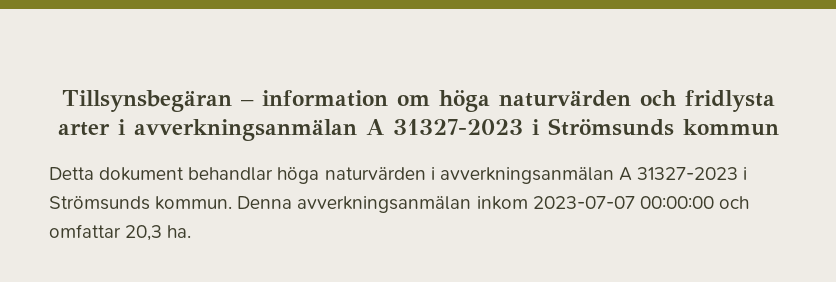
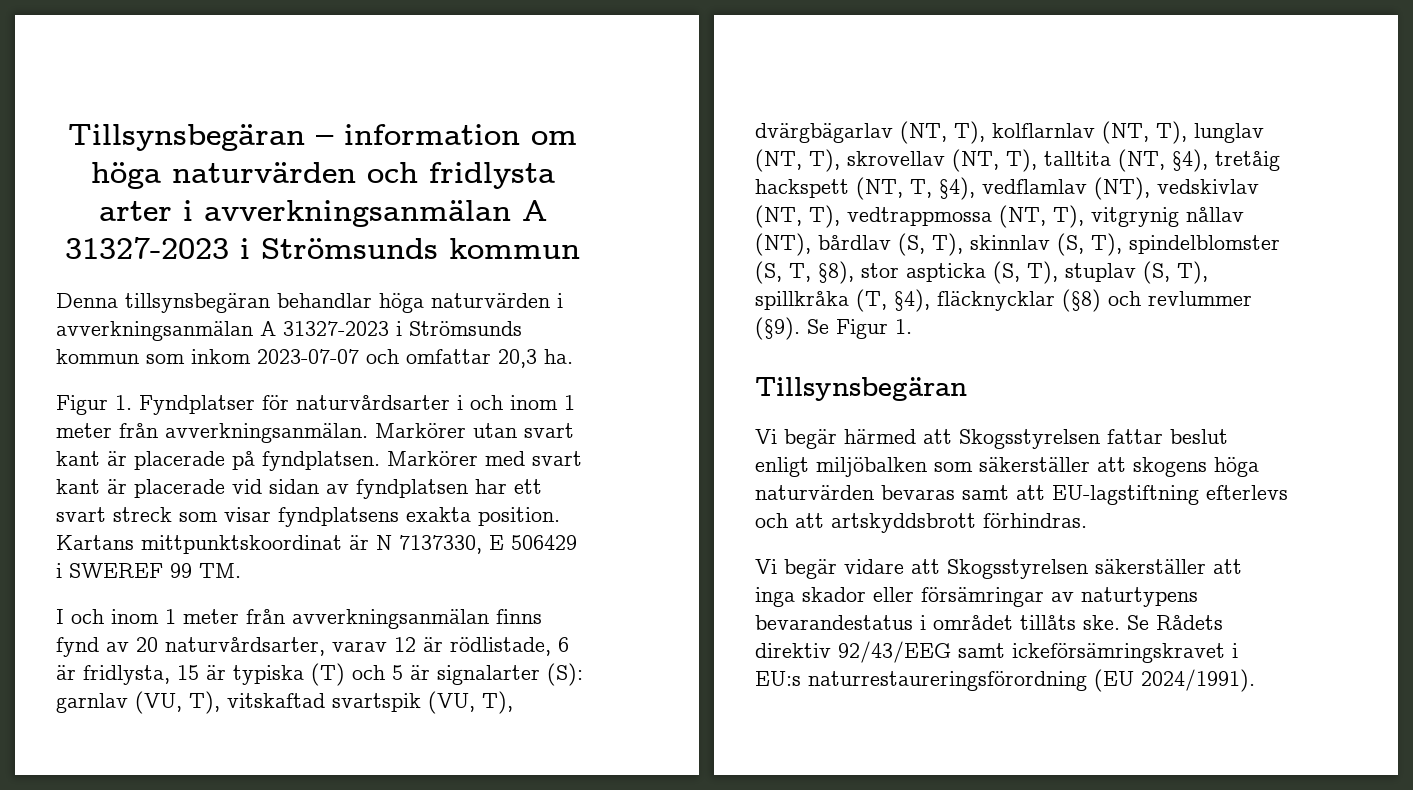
- Detta dokument behandlar höga naturvärden i avverkningsanmälan A 31327-2023 i Strömsunds kommun. Denna avverkningsanmälan inkom 2023-07-07 00:00:00 och omfattar 20,3 ha.
+ Denna tillsynsbegäran behandlar höga naturvärden i avverkningsanmälan A 31327-2023 i Strömsunds kommun som inkom 2023-07-07 och omfattar 20,3 ha.
+ Figur 1. Fyndplatser för naturvårdsarter i och inom 1 meter från avverkningsanmälan. Markörer utan svart kant är placerade på fyndplatsen. Markörer med svart kant är placerade vid sidan av fyndplatsen har ett svart streck som visar fyndplatsens exakta position. Kartans mittpunktskoordinat är N 7137330, E 506429 i SWEREF 99 TM.
+ I och inom 1 meter från avverkningsanmälan finns fynd av 20 naturvårdsarter, varav 12 är rödlistade, 6 är fridlysta, 15 är typiska (T) och 5 är signalarter (S): garnlav (VU, T), vitskaftad svartspik (VU, T), dvärgbägarlav (NT, T), kolflarnlav (NT, T), lunglav (NT, T), skrovellav (NT, T), talltita (NT, §4), tretåig hackspett (NT, T, §4), vedflamlav (NT), vedskivlav (NT, T), vedtrappmossa (NT, T), vitgrynig nållav (NT), bårdlav (S, T), skinnlav (S, T), spindelblomster (S, T, §8), stor aspticka (S, T), stuplav (S, T), spillkråka (T, §4), fläcknycklar (§8) och revlummer (§9). Se Figur 1.
+ Tillsynsbegäran
+ Vi begär härmed att Skogsstyrelsen fattar beslut enligt miljöbalken som säkerställer att skogens höga naturvärden bevaras samt att EU-lagstiftning efterlevs och att artskyddsbrott förhindras.
+ Vi begär vidare att Skogsstyrelsen säkerställer att inga skador eller försämringar av naturtypens bevarandestatus i området tillåts ske. Se Rådets direktiv 92/43/EEG samt ickeförsämringskravet i EU:s naturrestaureringsförordning (EU 2024/1991).

